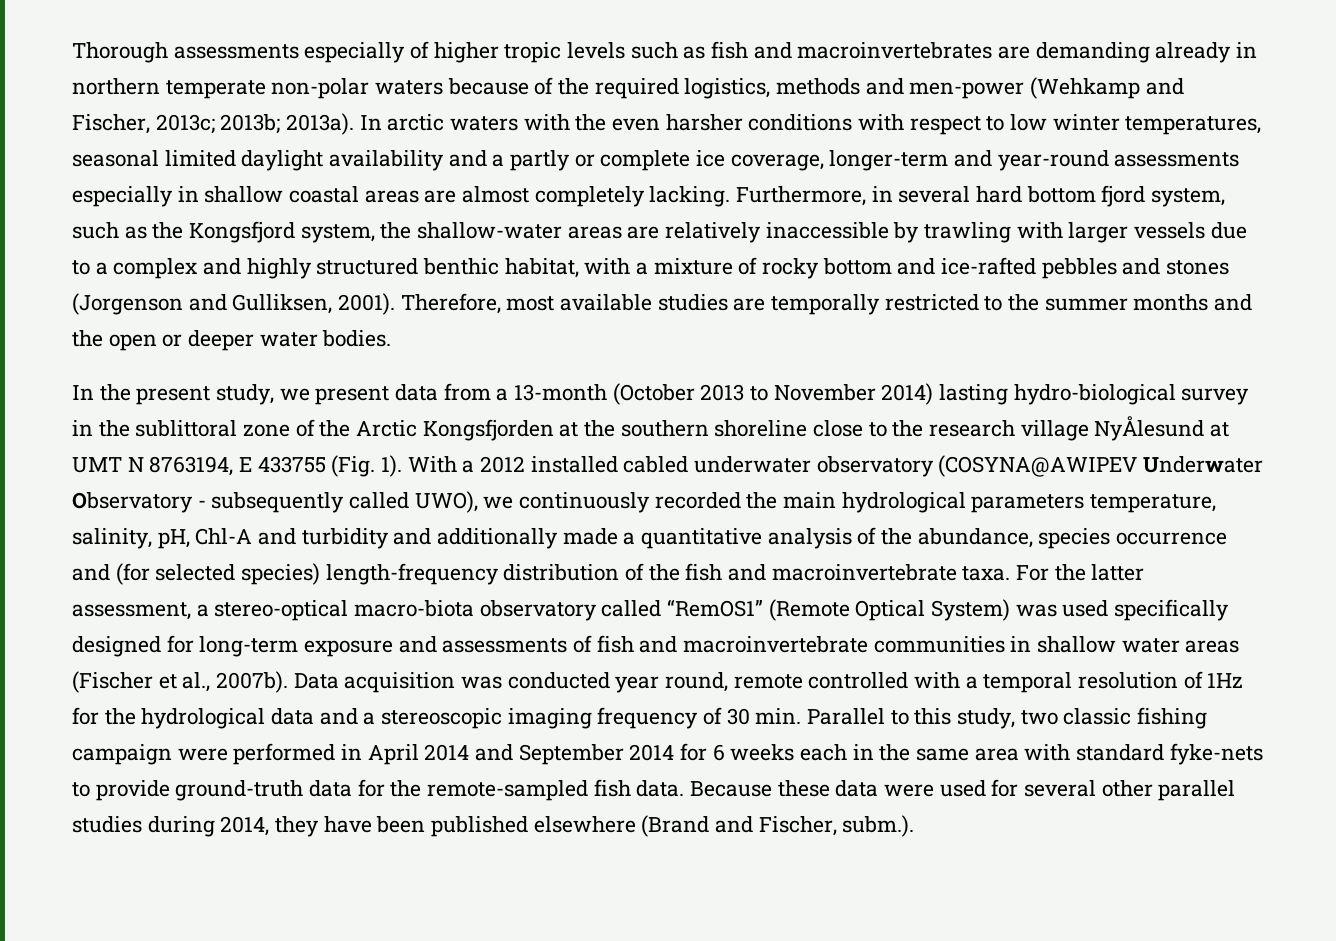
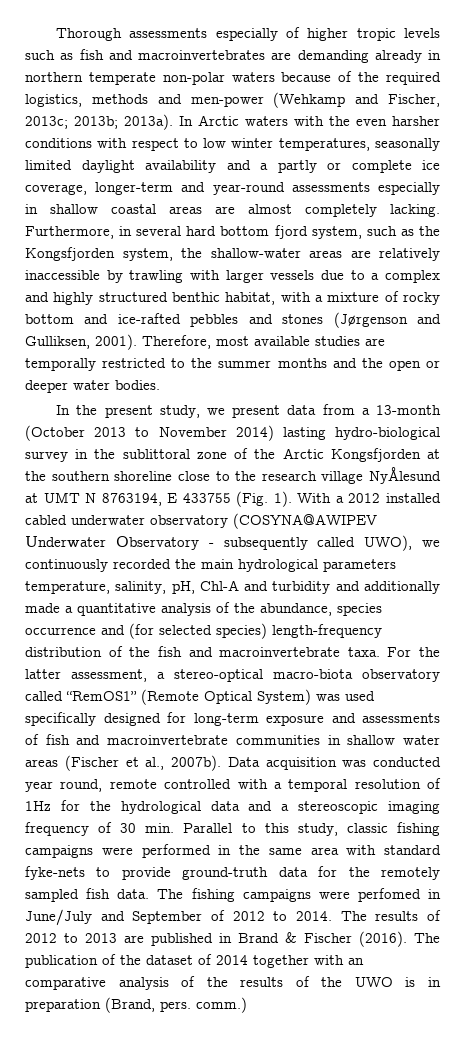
- In arctic waters with the even harsher conditions with respect to low winter temperatures, seasonal limited daylight availability and a partly or complete ice coverage, longer-term and year-round assessments especially in shallow coastal areas are almost completely lacking.
+ In Arctic waters with the even harsher conditions with respect to low winter temperatures, seasonally limited daylight availability and a partly or complete ice coverage, longer-term and year-round assessments especially in shallow coastal areas are almost completely lacking.
- Furthermore, in several hard bottom fjord system, such as the Kongsfjord system, the shallow-water areas are relatively inaccessible by trawling with larger vessels due to a complex and highly structured benthic habitat, with a mixture of rocky bottom and ice-rafted pebbles and stones (Jorgenson and Gulliksen, 2001).
+ Furthermore, in several hard bottom fjord system, such as the Kongsfjorden system, the shallow-water areas are relatively inaccessible by trawling with larger vessels due to a complex and highly structured benthic habitat, with a mixture of rocky bottom and ice-rafted pebbles and stones (Jørgenson and Gulliksen, 2001).
- Data acquisition was conducted year round, remote controlled with a temporal resolution of 1Hz for the hydrological data and a stereoscopic imaging frequency of 30 min. Parallel to this study, two classic fishing campaign were performed in April 2014 and September 2014 for 6 weeks each in the same area with standard fyke-nets to provide ground-truth data for the remote-sampled fish data. Because these data were used for several other parallel studies during 2014, they have been published elsewhere (Brand and Fischer, subm.).
+ Data acquisition was conducted year round, remote controlled with a temporal resolution of 1Hz for the hydrological data and a stereoscopic imaging frequency of 30 min. Parallel to this study, classic fishing campaigns were performed in the same area with standard fyke-nets to provide ground-truth data for the remotely sampled fish data. The fishing campaigns were perfomed in June/July and September of 2012 to 2014. The results of 2012 to 2013 are published in Brand & Fischer (2016). The publication of the dataset of 2014 together with an comparative analysis of the results of the UWO is in preparation (Brand, pers. comm.)

